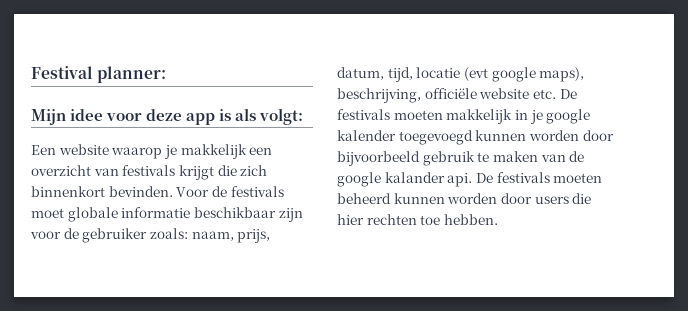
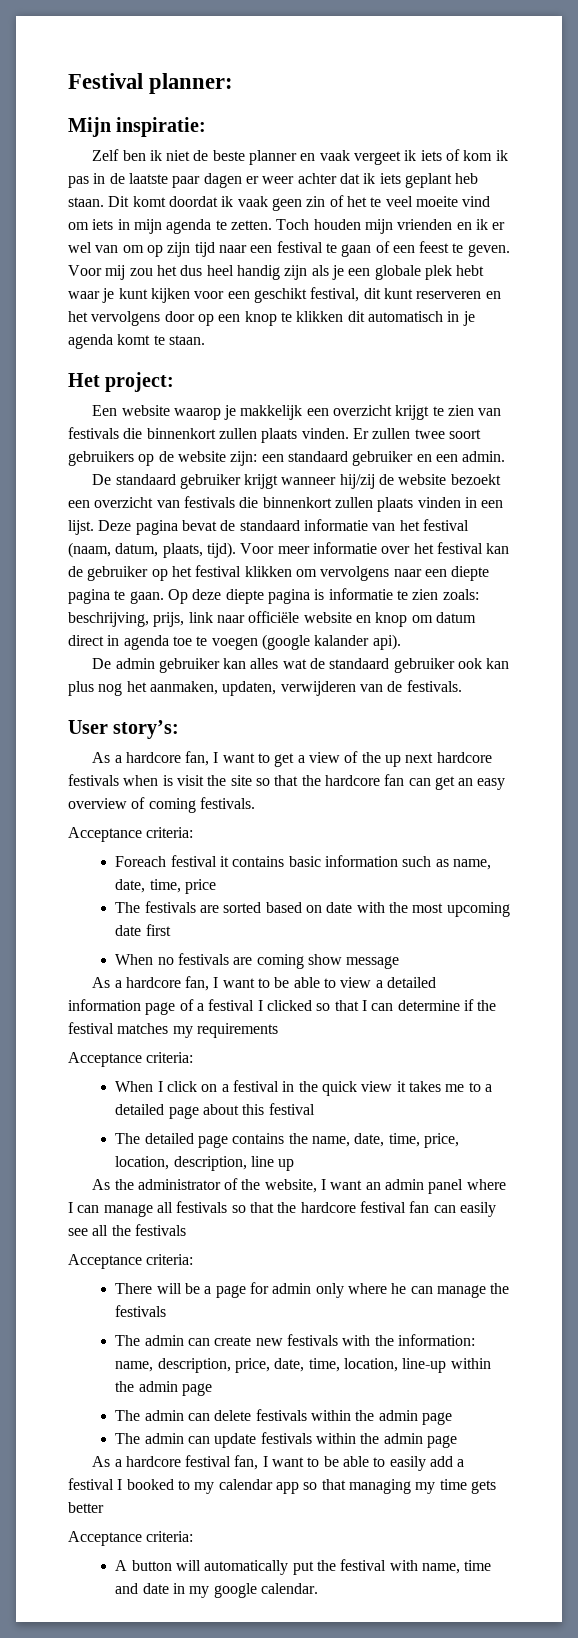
- Mijn idee voor deze app is als volgt:
+ Mijn inspiratie:
+ Zelf ben ik niet de beste planner en vaak vergeet ik iets of kom ik pas in de laatste paar dagen er weer achter dat ik iets geplant heb staan. Dit komt doordat ik vaak geen zin of het te veel moeite vind om iets in mijn agenda te zetten. Toch houden mijn vrienden en ik er wel van om op zijn tijd naar een festival te gaan of een feest te geven. Voor mij zou het dus heel handig zijn als je een globale plek hebt waar je kunt kijken voor een geschikt festival, dit kunt reserveren en het vervolgens door op een knop te klikken dit automatisch in je agenda komt te staan.
+ Het project:
- Een website waarop je makkelijk een overzicht van festivals krijgt die zich binnenkort bevinden. Voor de festivals moet globale informatie beschikbaar zijn voor de gebruiker zoals: naam, prijs, datum, tijd, locatie (evt google maps), beschrijving, officiële website etc. De festivals moeten makkelijk in je google kalender toegevoegd kunnen worden door bijvoorbeeld gebruik te maken van de google kalander api. De festivals moeten beheerd kunnen worden door users die hier rechten toe hebben.
+ Een website waarop je makkelijk een overzicht krijgt te zien van festivals die binnenkort zullen plaats vinden. Er zullen twee soort gebruikers op de website zijn: een standaard gebruiker en een admin.
+ De standaard gebruiker krijgt wanneer hij/zij de website bezoekt een overzicht van festivals die binnenkort zullen plaats vinden in een lijst. Deze pagina bevat de standaard informatie van het festival (naam, datum, plaats, tijd). Voor meer informatie over het festival kan de gebruiker op het festival klikken om vervolgens naar een diepte pagina te gaan. Op deze diepte pagina is informatie te zien zoals: beschrijving, prijs, link naar officiële website en knop om datum direct in agenda toe te voegen (google kalander api).
+ De admin gebruiker kan alles wat de standaard gebruiker ook kan plus nog het aanmaken, updaten, verwijderen van de festivals.
+ User story’s:
+ As a hardcore fan, I want to get a view of the up next hardcore festivals when is visit the site so that the hardcore fan can get an easy overview of coming festivals.
+ Acceptance criteria:
+ Foreach festival it contains basic information such as name, date, time, price
+ The festivals are sorted based on date with the most upcoming date first
+ When no festivals are coming show message
+ As a hardcore fan, I want to be able to view a detailed information page of a festival I clicked so that I can determine if the festival matches my requirements
+ Acceptance criteria:
+ When I click on a festival in the quick view it takes me to a detailed page about this festival
+ The detailed page contains the name, date, time, price, location, description, line up
+ As the administrator of the website, I want an admin panel where I can manage all festivals so that the hardcore festival fan can easily see all the festivals
+ Acceptance criteria:
+ There will be a page for admin only where he can manage the festivals
+ The admin can create new festivals with the information: name, description, price, date, time, location, line-up within the admin page
+ The admin can delete festivals within the admin page
+ The admin can update festivals within the admin page
+ As a hardcore festival fan, I want to be able to easily add a festival I booked to my calendar app so that managing my time gets better
+ Acceptance criteria:
+ A button will automatically put the festival with name, time and date in my google calendar.

